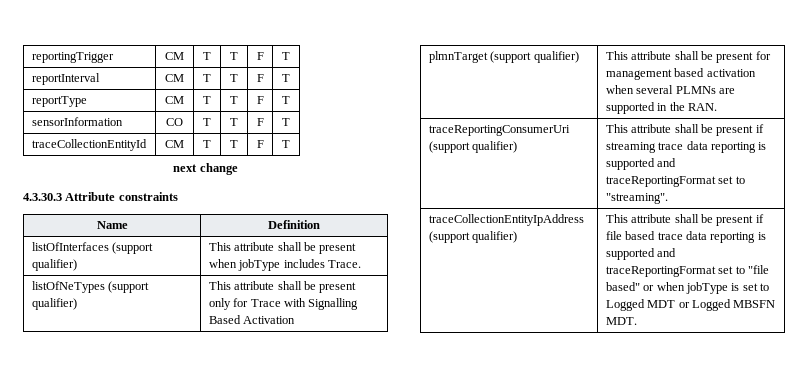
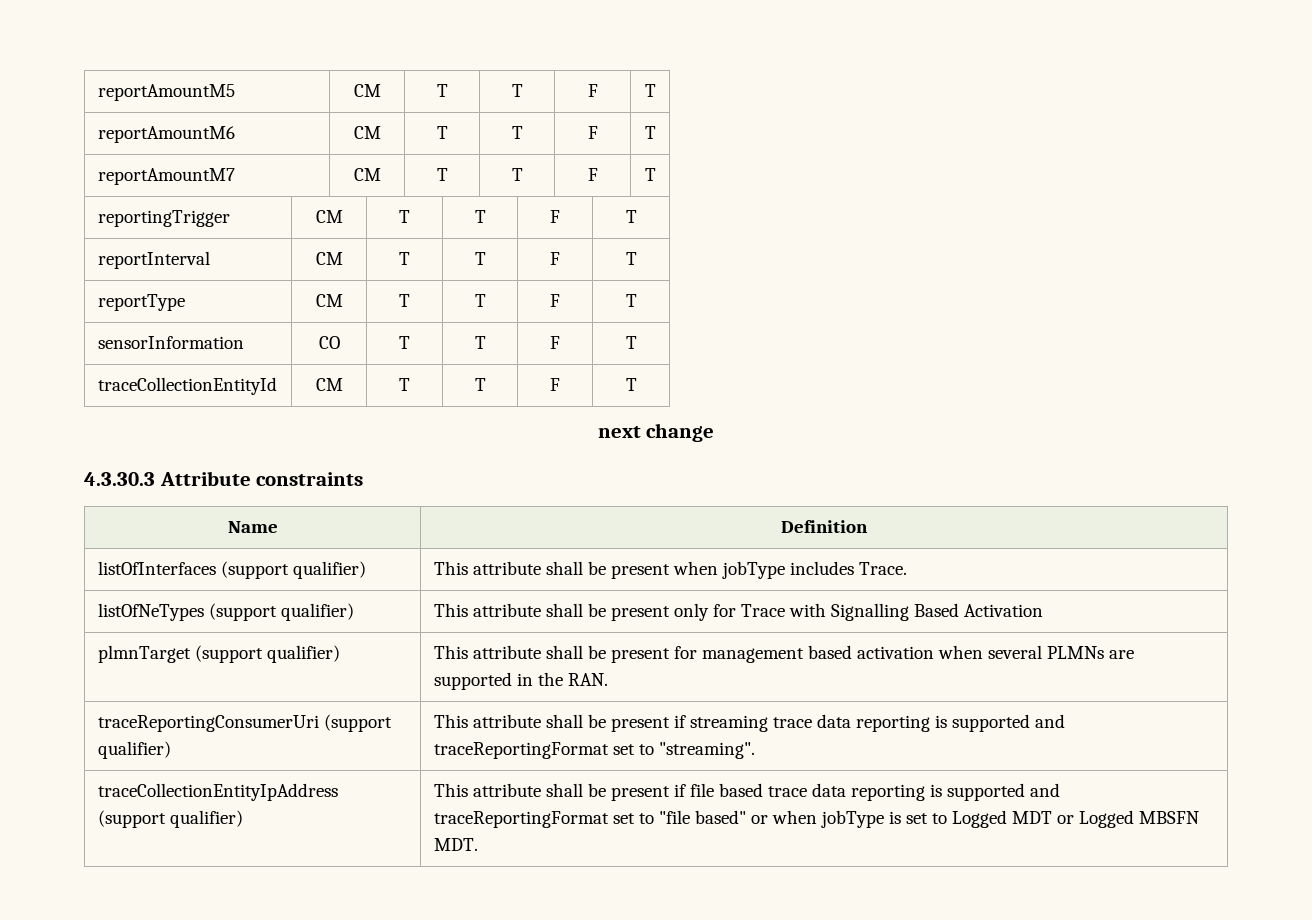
+ reportAmountM5 | CM | T | T | F | T
+ reportAmountM6 | CM | T | T | F | T
+ reportAmountM7 | CM | T | T | F | T

